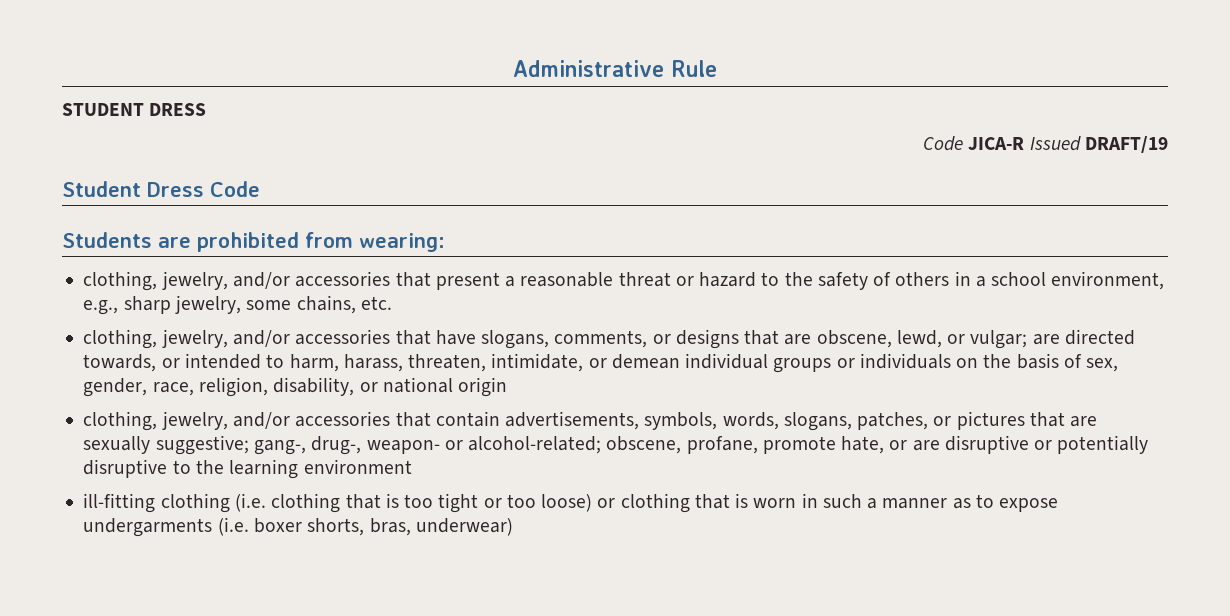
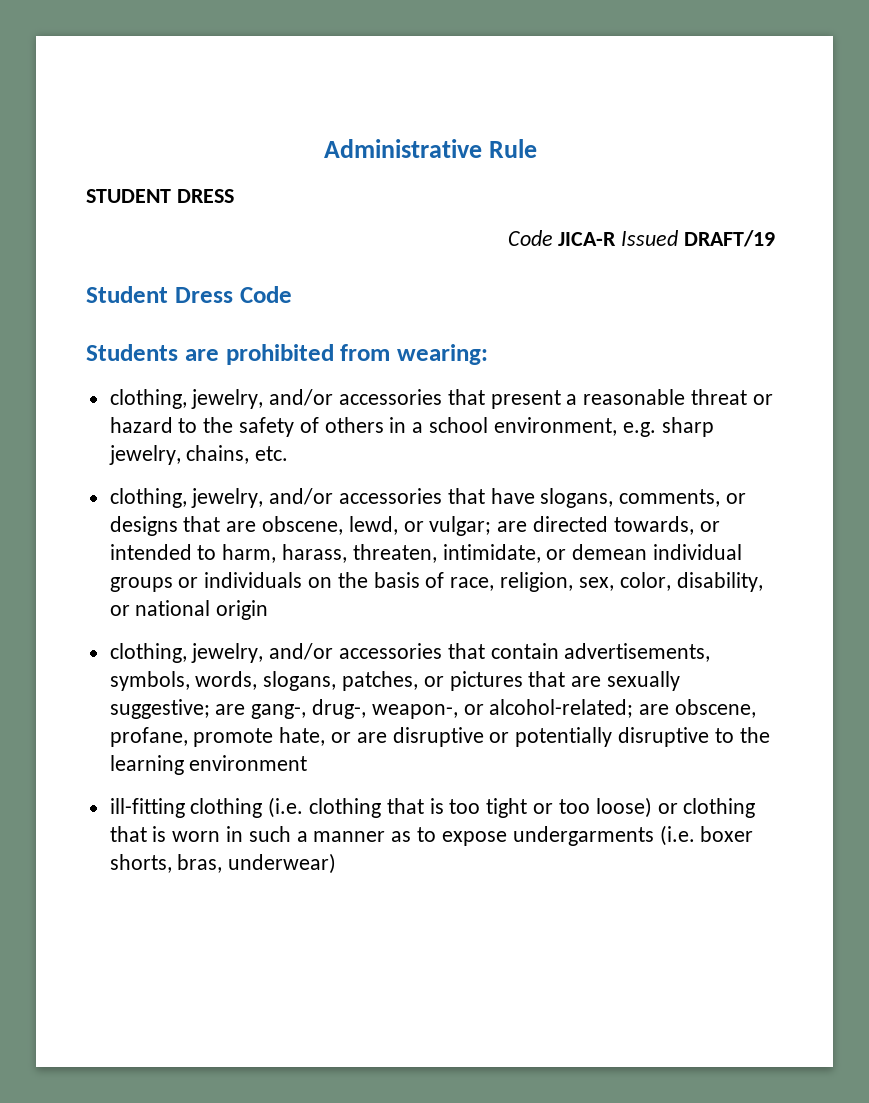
- clothing, jewelry, and/or accessories that present a reasonable threat or hazard to the safety of others in a school environment, e.g., sharp jewelry, some chains, etc.
+ clothing, jewelry, and/or accessories that present a reasonable threat or hazard to the safety of others in a school environment, e.g. sharp jewelry, chains, etc.
- clothing, jewelry, and/or accessories that have slogans, comments, or designs that are obscene, lewd, or vulgar; are directed towards, or intended to harm, harass, threaten, intimidate, or demean individual groups or individuals on the basis of sex, gender, race, religion, disability, or national origin
+ clothing, jewelry, and/or accessories that have slogans, comments, or designs that are obscene, lewd, or vulgar; are directed towards, or intended to harm, harass, threaten, intimidate, or demean individual groups or individuals on the basis of race, religion, sex, color, disability, or national origin
- clothing, jewelry, and/or accessories that contain advertisements, symbols, words, slogans, patches, or pictures that are sexually suggestive; gang-, drug-, weapon- or alcohol-related; obscene, profane, promote hate, or are disruptive or potentially disruptive to the learning environment
+ clothing, jewelry, and/or accessories that contain advertisements, symbols, words, slogans, patches, or pictures that are sexually suggestive; are gang-, drug-, weapon-, or alcohol-related; are obscene, profane, promote hate, or are disruptive or potentially disruptive to the learning environment

